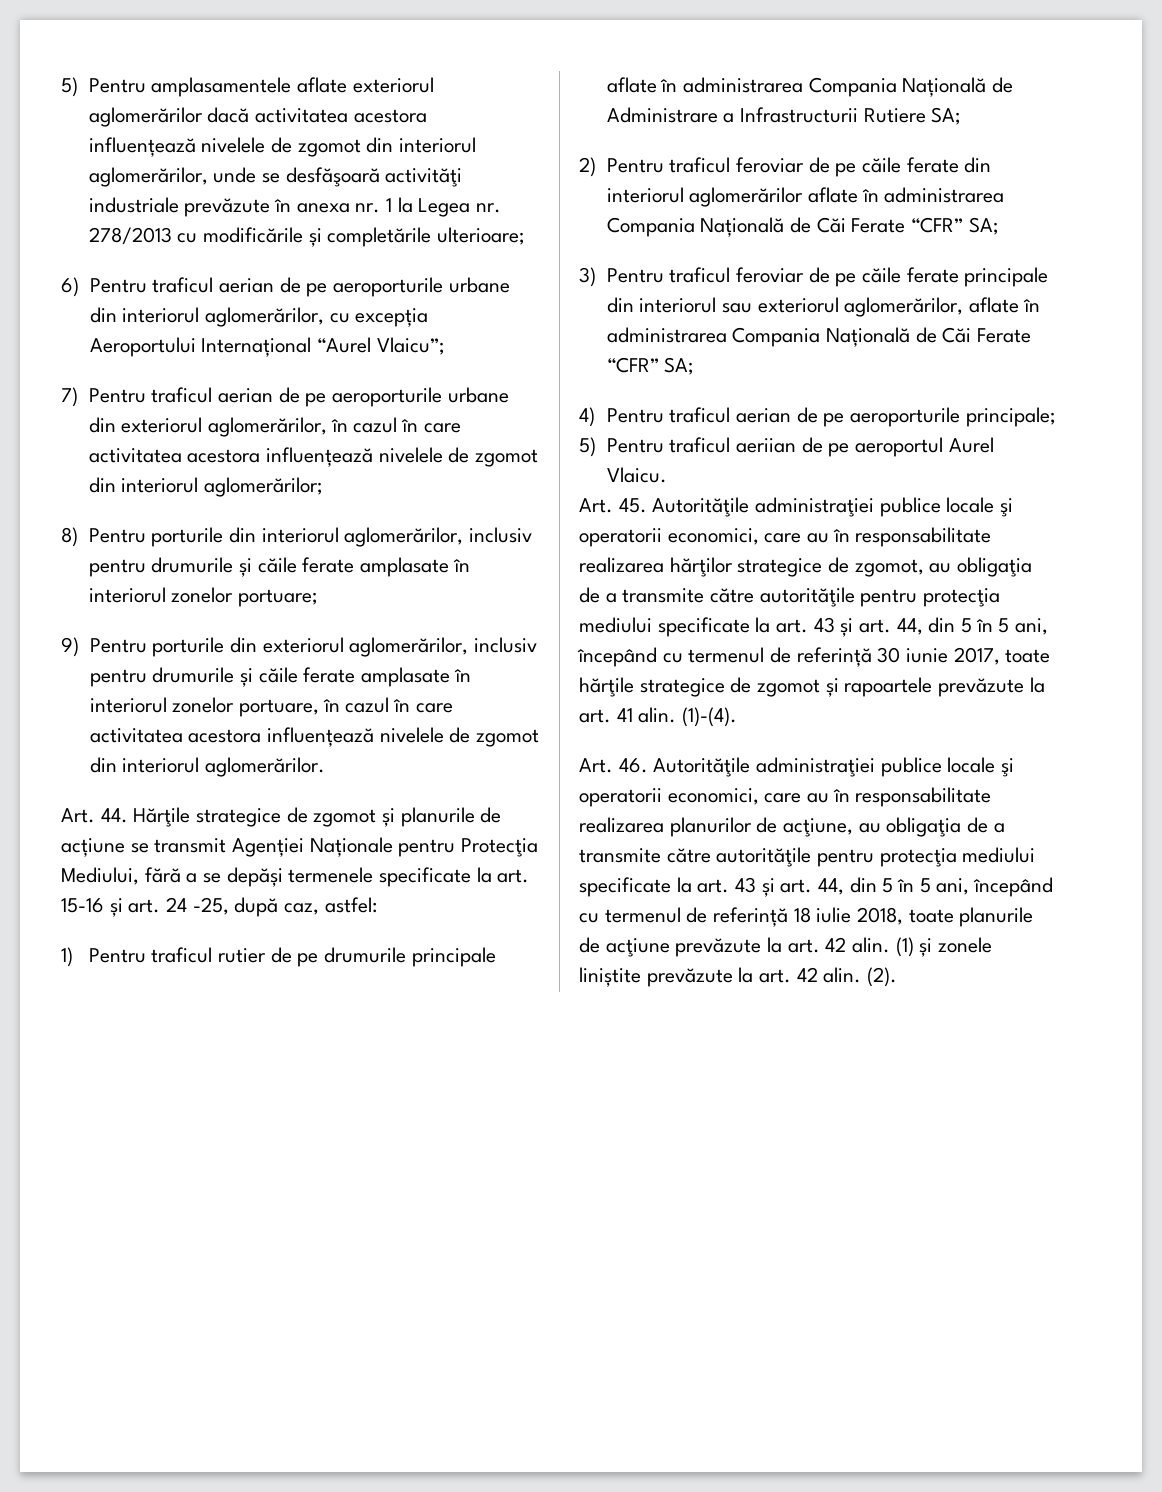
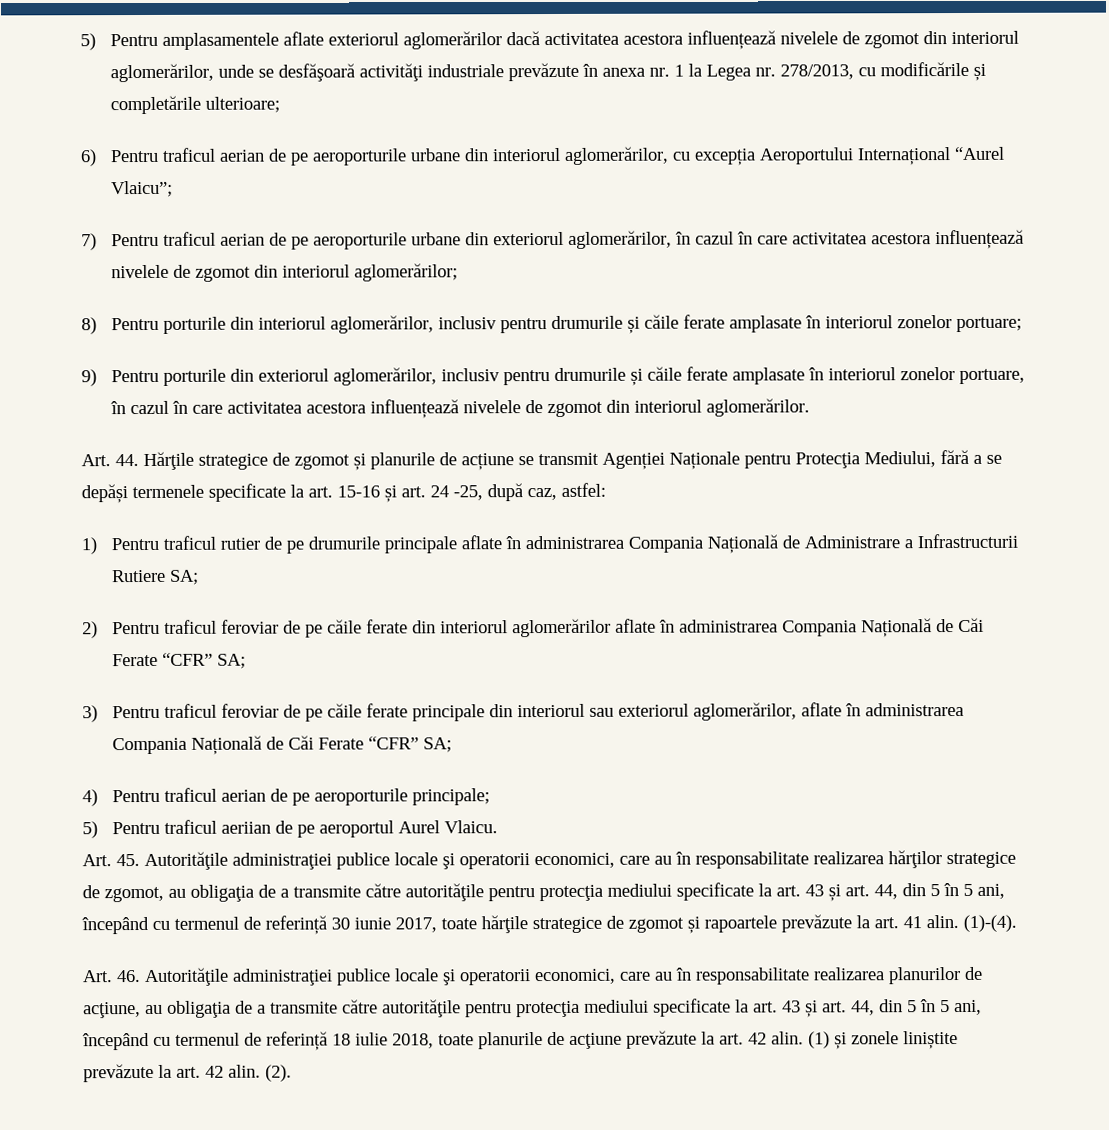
- 5) Pentru amplasamentele aflate exteriorul aglomerărilor dacă activitatea acestora influențează nivelele de zgomot din interiorul aglomerărilor, unde se desfăşoară activităţi industriale prevăzute în anexa nr. 1 la Legea nr. 278/2013 cu modificările și completările ulterioare;
+ 5) Pentru amplasamentele aflate exteriorul aglomerărilor dacă activitatea acestora influențează nivelele de zgomot din interiorul aglomerărilor, unde se desfăşoară activităţi industriale prevăzute în anexa nr. 1 la Legea nr. 278/2013, cu modificările și completările ulterioare;

